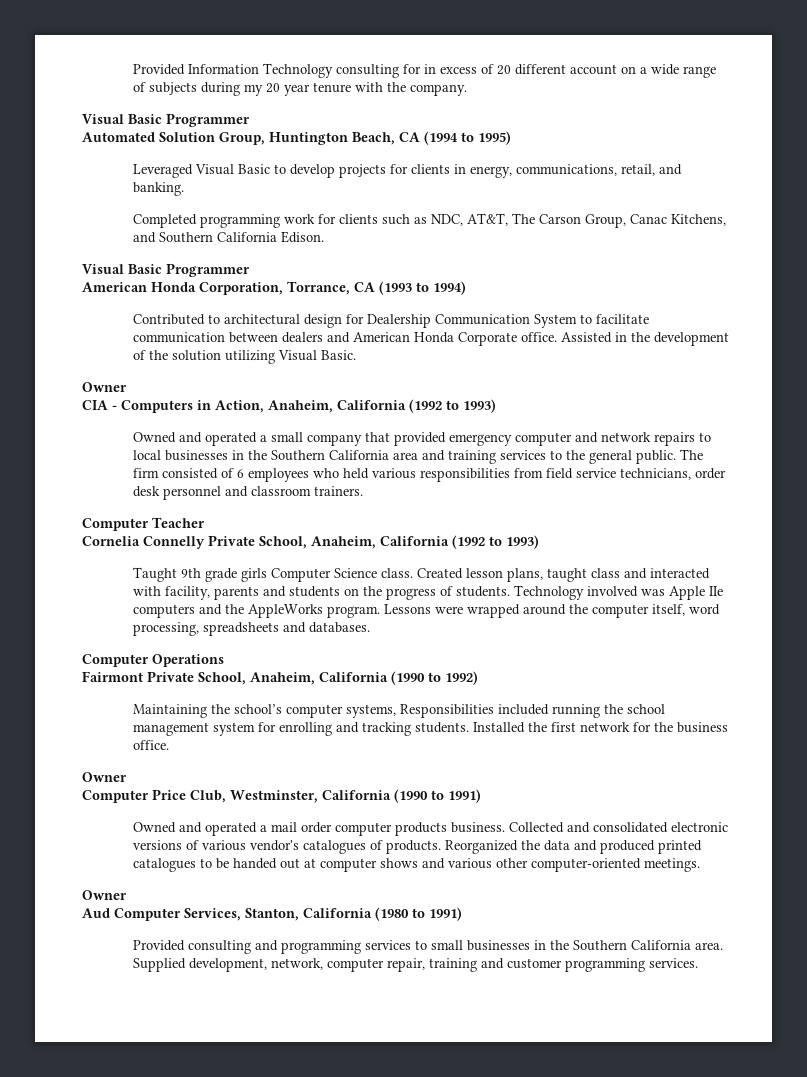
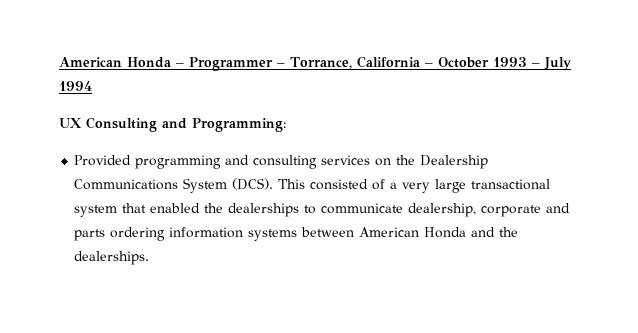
- Provided Information Technology consulting for in excess of 20 different account on a wide range of subjects during my 20 year tenure with the company.
- Visual Basic Programmer
- Automated Solution Group, Huntington Beach, CA (1994 to 1995)
- Leveraged Visual Basic to develop projects for clients in energy, communications, retail, and banking.
- Completed programming work for clients such as NDC, AT&T, The Carson Group, Canac Kitchens, and Southern California Edison.
- Visual Basic Programmer
- American Honda Corporation, Torrance, CA (1993 to 1994)
- Contributed to architectural design for Dealership Communication System to facilitate communication between dealers and American Honda Corporate office. Assisted in the development of the solution utilizing Visual Basic.
- Owner
- CIA - Computers in Action, Anaheim, California (1992 to 1993)
- Owned and operated a small company that provided emergency computer and network repairs to local businesses in the Southern California area and training services to the general public. The firm consisted of 6 employees who held various responsibilities from field service technicians, order desk personnel and classroom trainers.
- Computer Teacher
- Cornelia Connelly Private School, Anaheim, California (1992 to 1993)
- Taught 9th grade girls Computer Science class. Created lesson plans, taught class and interacted with facility, parents and students on the progress of students. Technology involved was Apple IIe computers and the AppleWorks program. Lessons were wrapped around the computer itself, word processing, spreadsheets and databases.
- Computer Operations
- Fairmont Private School, Anaheim, California (1990 to 1992)
- Maintaining the school’s computer systems, Responsibilities included running the school management system for enrolling and tracking students. Installed the first network for the business office.
- Owner
- Computer Price Club, Westminster, California (1990 to 1991)
- Owned and operated a mail order computer products business. Collected and consolidated electronic versions of various vendor's catalogues of products. Reorganized the data and produced printed catalogues to be handed out at computer shows and various other computer-oriented meetings.
- Owner
- Aud Computer Services, Stanton, California (1980 to 1991)
- Provided consulting and programming services to small businesses in the Southern California area. Supplied development, network, computer repair, training and customer programming services.
+ American Honda – Programmer – Torrance, California – October 1993 – July 1994
+ UX Consulting and Programming:
+ Provided programming and consulting services on the Dealership Communications System (DCS). This consisted of a very large transactional system that enabled the dealerships to communicate dealership, corporate and parts ordering information systems between American Honda and the dealerships.

